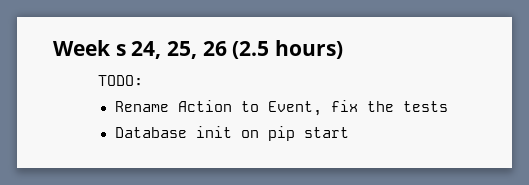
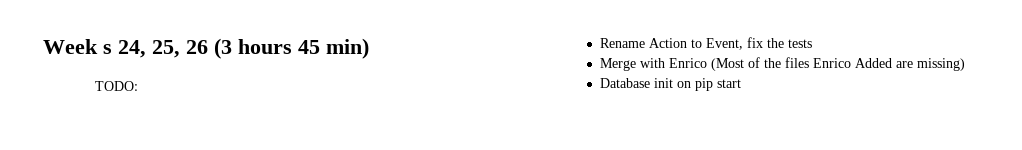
- Week s 24, 25, 26 (2.5 hours)
+ Week s 24, 25, 26 (3 hours 45 min)
+ Merge with Enrico (Most of the files Enrico Added are missing)

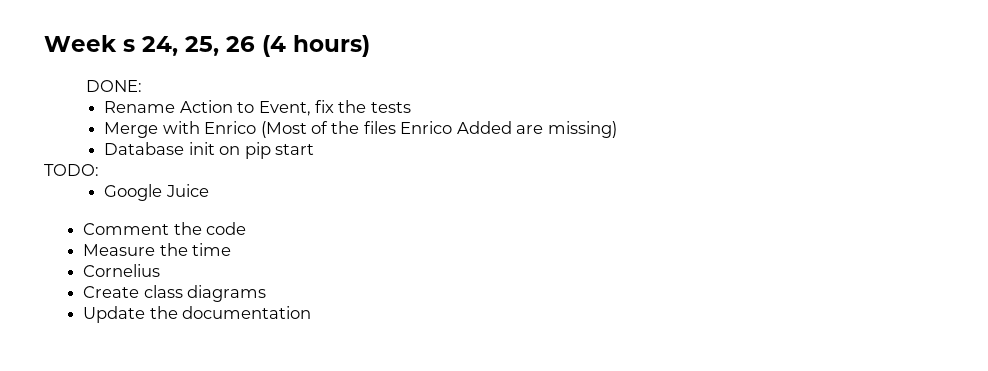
- Week s 24, 25, 26 (3 hours 45 min)
- TODO:
+ Week s 24, 25, 26 (4 hours)
+ DONE:
+ TODO:
+ Google Juice
+ Comment the code
+ Measure the time
+ Cornelius
+ Create class diagrams
+ Update the documentation

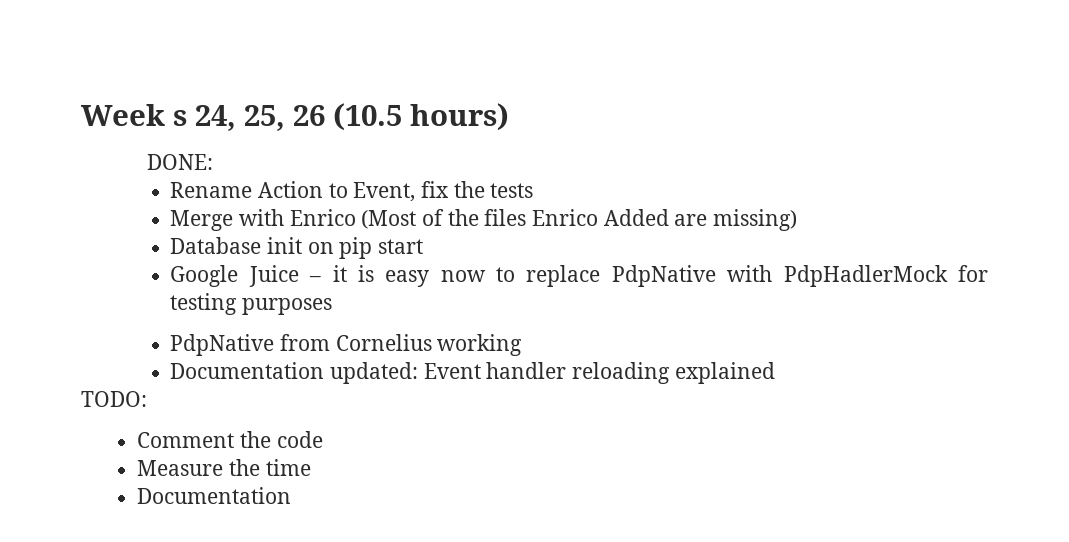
- Week s 24, 25, 26 (4 hours)
+ Week s 24, 25, 26 (10.5 hours)
- TODO:
- Google Juice
+ Google Juice – it is easy now to replace PdpNative with PdpHadlerMock for testing purposes
+ PdpNative from Cornelius working
+ Documentation updated: Event handler reloading explained
+ TODO:
  Measure the time
- Cornelius
- Create class diagrams
- Update the documentation
+ Documentation

